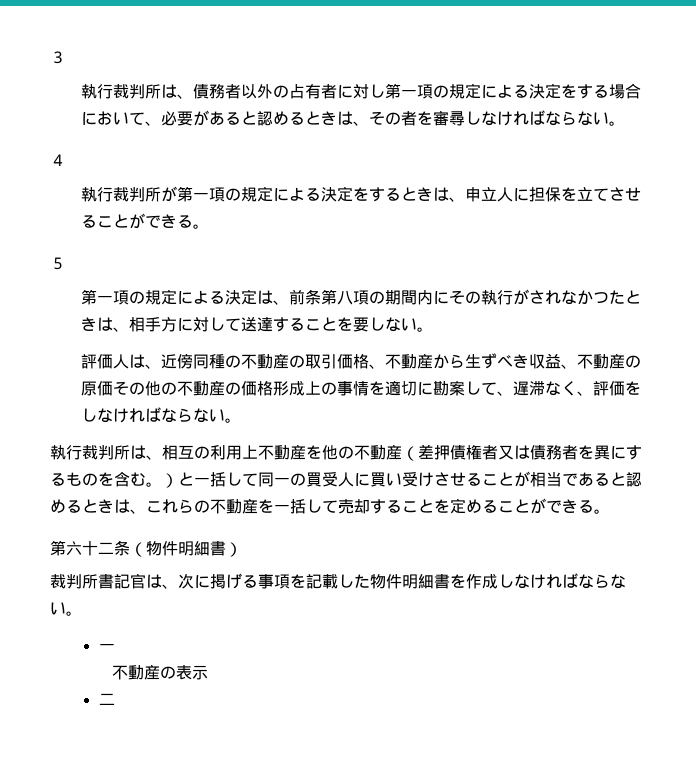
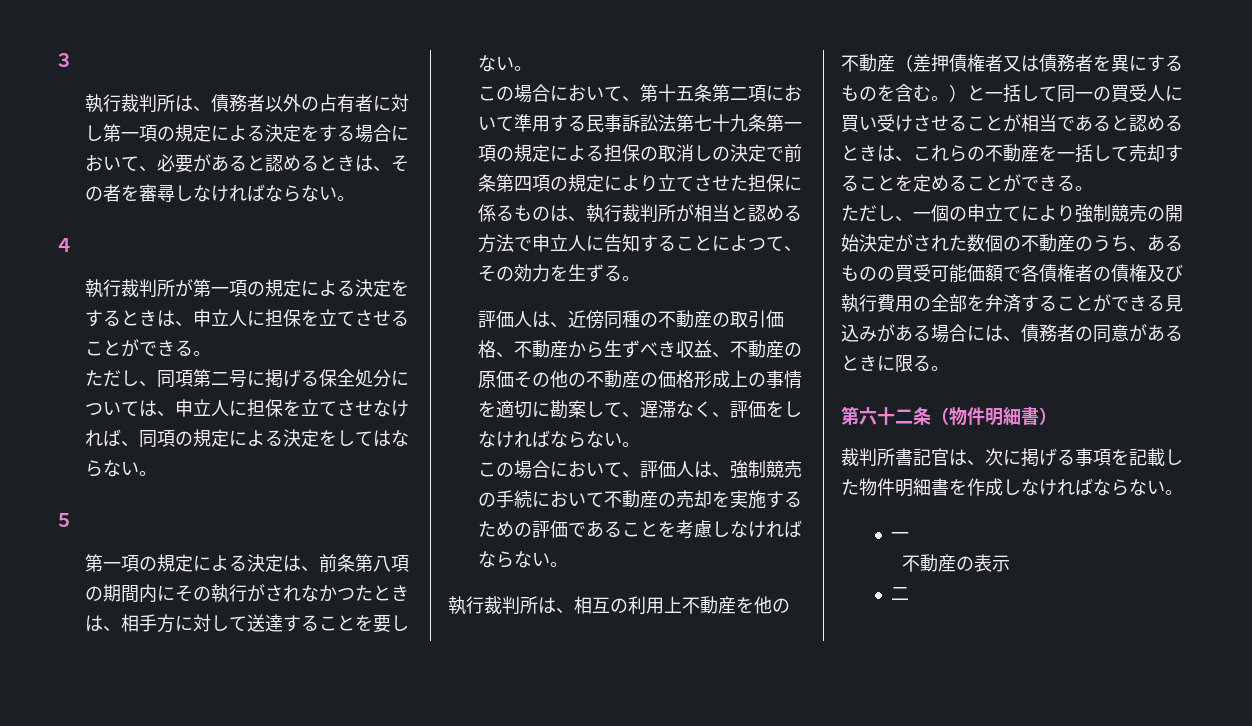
+ ただし、同項第二号に掲げる保全処分については、申立人に担保を立てさせなければ、同項の規定による決定をしてはならない。
+ この場合において、第十五条第二項において準用する民事訴訟法第七十九条第一項の規定による担保の取消しの決定で前条第四項の規定により立てさせた担保に係るものは、執行裁判所が相当と認める方法で申立人に告知することによつて、その効力を生ずる。
+ この場合において、評価人は、強制競売の手続において不動産の売却を実施するための評価であることを考慮しなければならない。
+ ただし、一個の申立てにより強制競売の開始決定がされた数個の不動産のうち、あるものの買受可能価額で各債権者の債権及び執行費用の全部を弁済することができる見込みがある場合には、債務者の同意があるときに限る。

